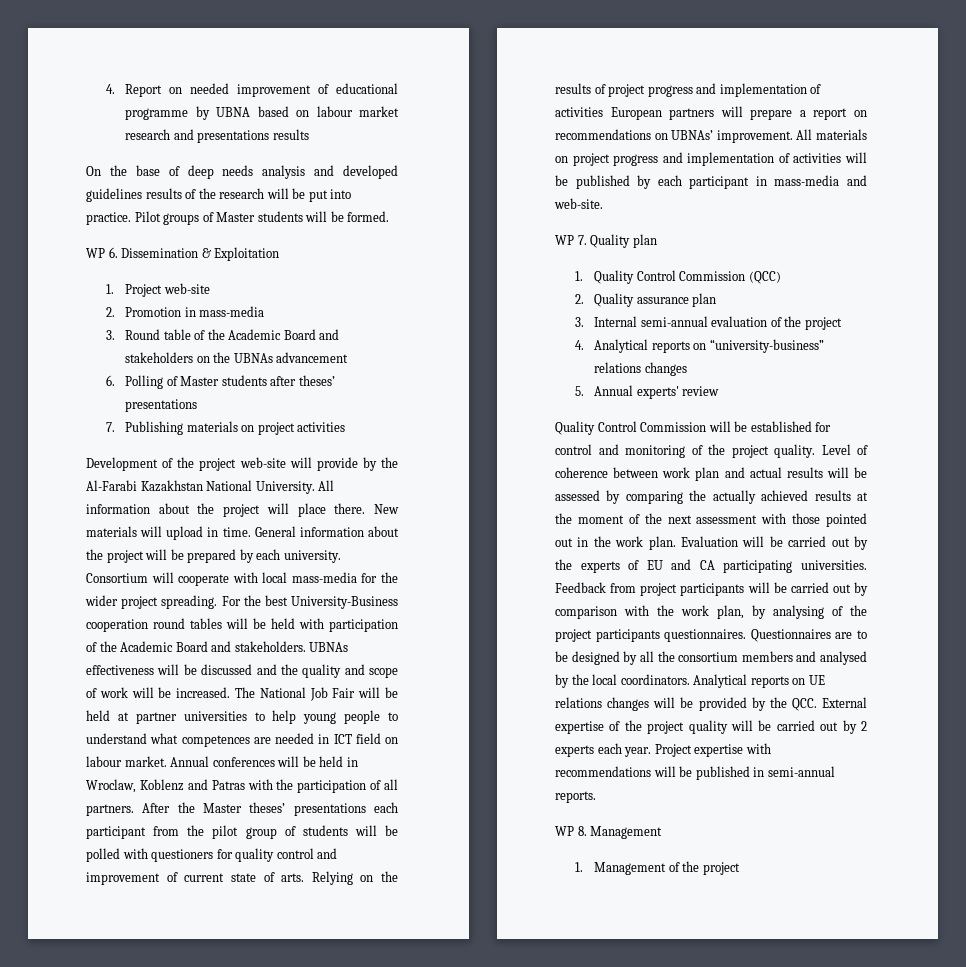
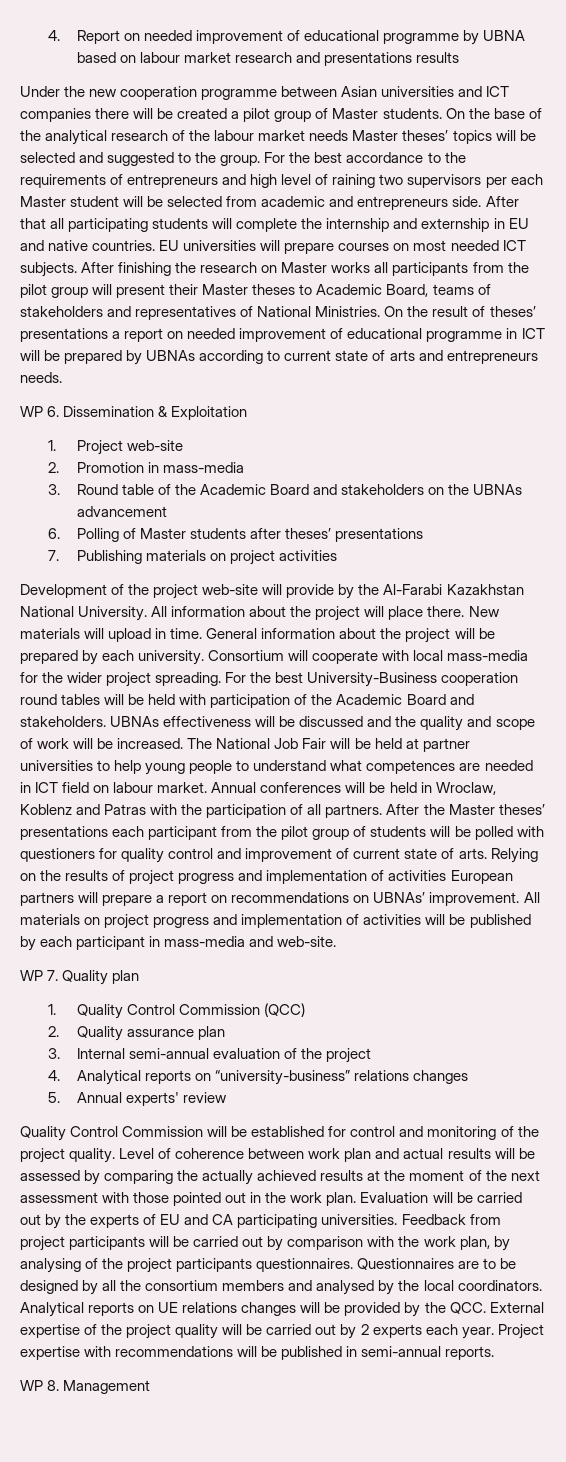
- On the base of deep needs analysis and developed guidelines results of the research will be put into practice. Pilot groups of Master students will be formed.
+ Under the new cooperation programme between Asian universities and ICT companies there will be created a pilot group of Master students. On the base of the analytical research of the labour market needs Master theses’ topics will be selected and suggested to the group. For the best accordance to the requirements of entrepreneurs and high level of raining two supervisors per each Master student will be selected from academic and entrepreneurs side. After that all participating students will complete the internship and externship in EU and native countries. EU universities will prepare courses on most needed ICT subjects. After finishing the research on Master works all participants from the pilot group will present their Master theses to Academic Board, teams of stakeholders and representatives of National Ministries. On the result of theses’ presentations a report on needed improvement of educational programme in ICT will be prepared by UBNAs according to current state of arts and entrepreneurs needs.
- 1. Management of the project

